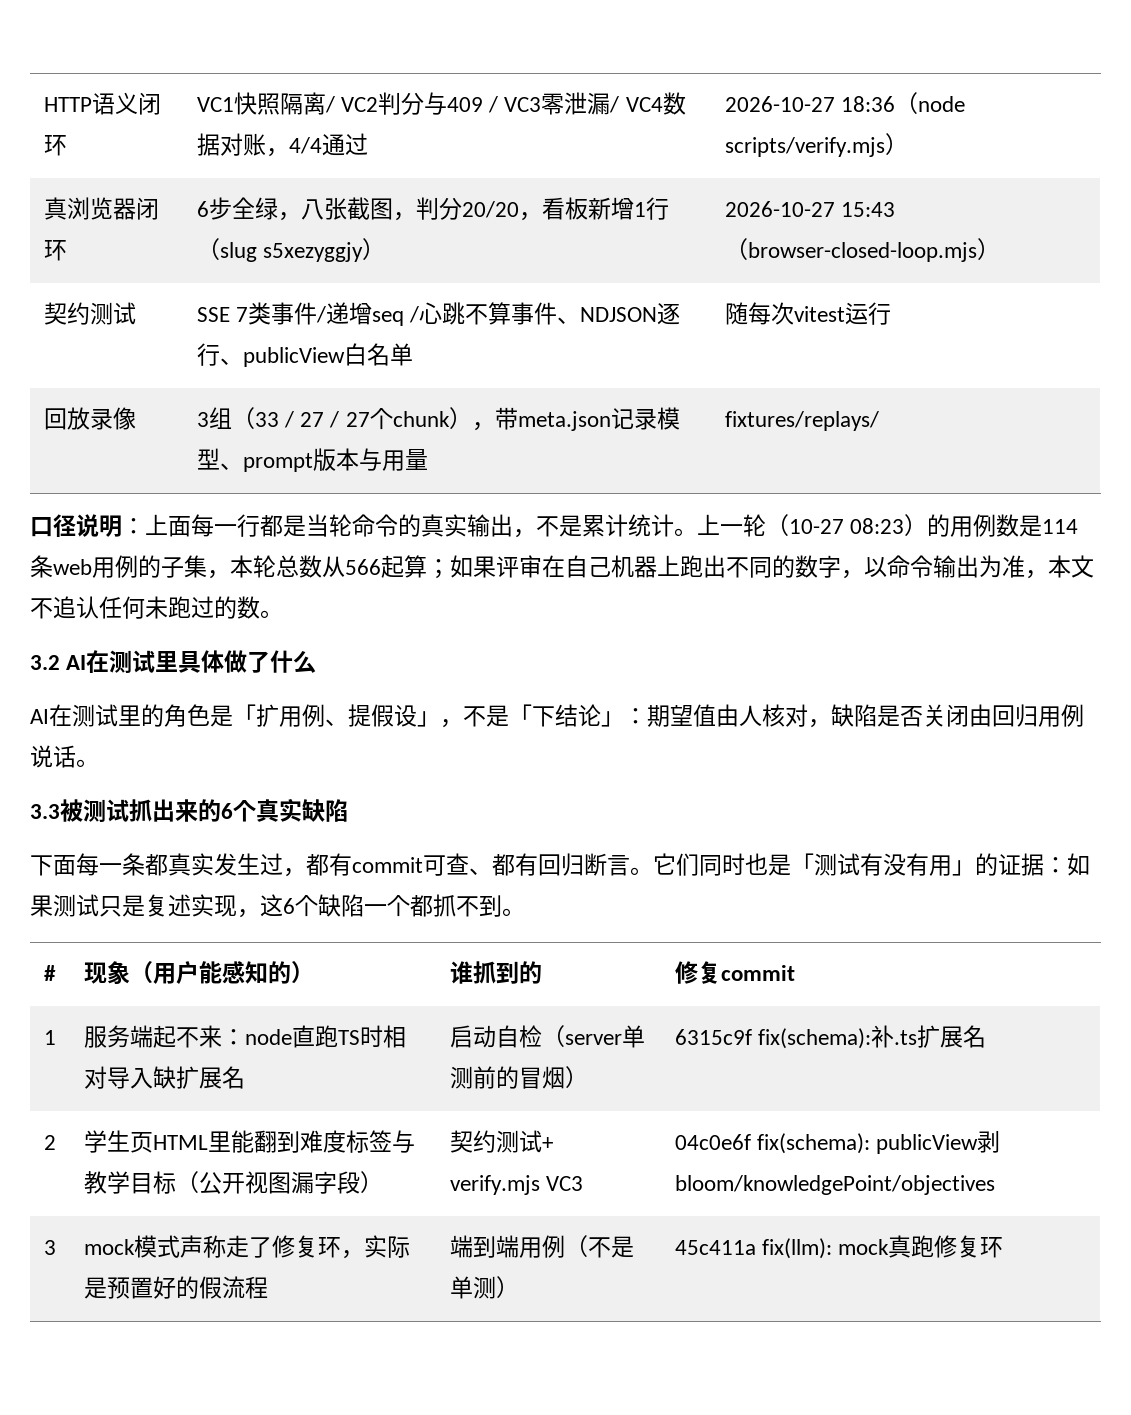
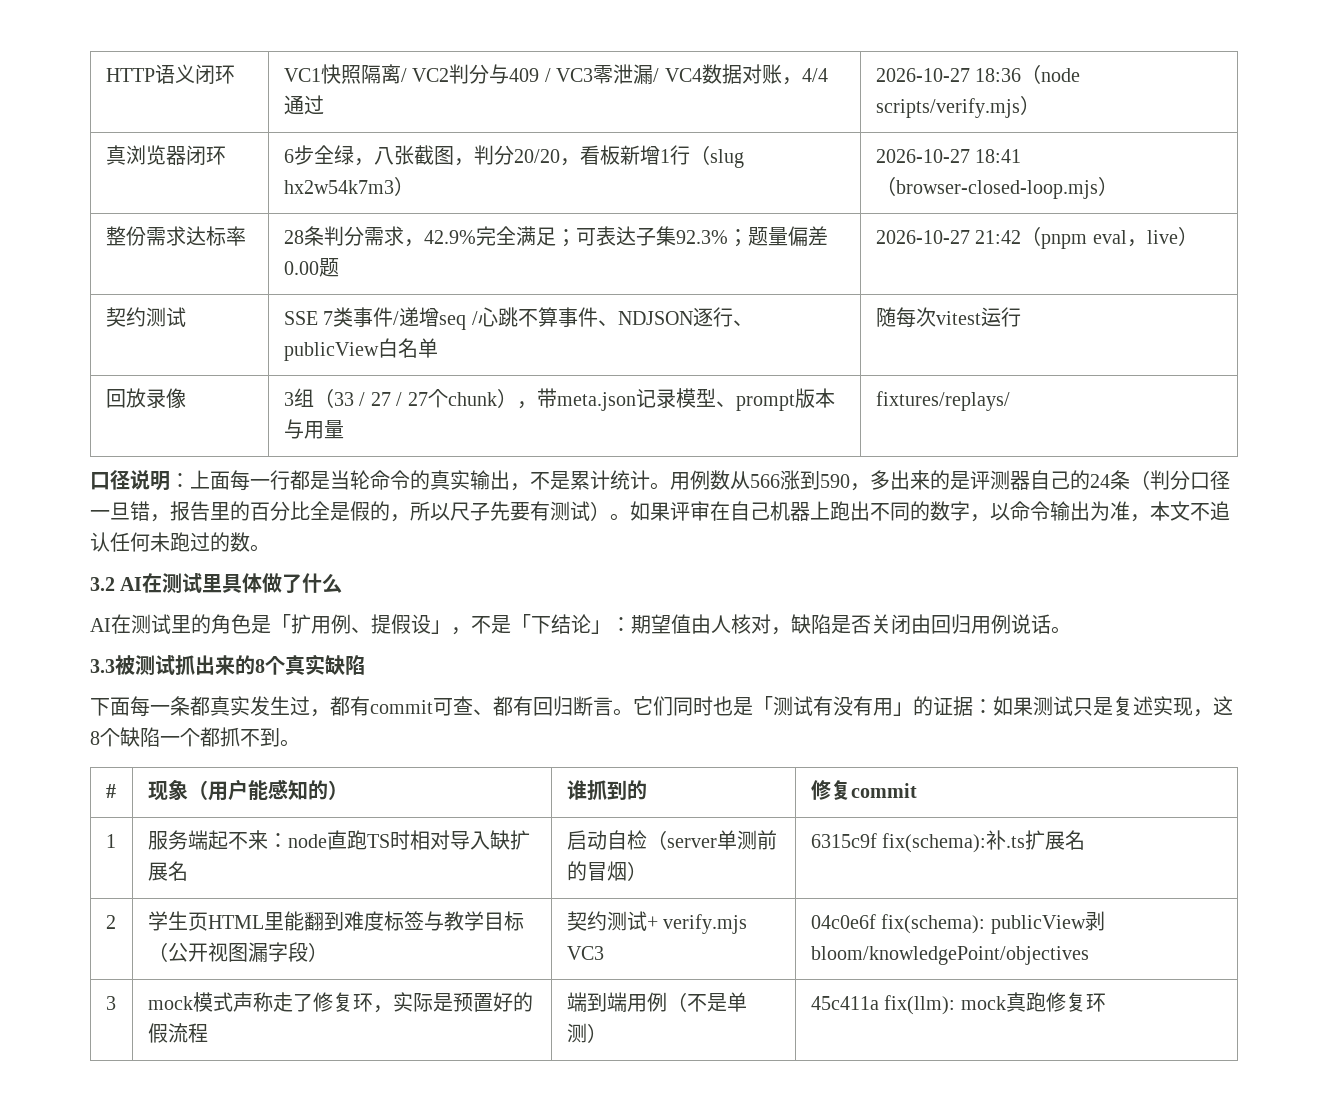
- 真浏览器闭环 | 6步全绿，八张截图，判分20/20，看板新增1行（slug s5xezyggjy） | 2026-10-27 15:43（browser-closed-loop.mjs）
+ 真浏览器闭环 | 6步全绿，八张截图，判分20/20，看板新增1行（slug hx2w54k7m3） | 2026-10-27 18:41（browser-closed-loop.mjs）
+ 整份需求达标率 | 28条判分需求，42.9%完全满足；可表达子集92.3%；题量偏差0.00题 | 2026-10-27 21:42（pnpm eval，live）
- 上一轮（10-27 08:23）的用例数是114条web用例的子集，本轮总数从566起算；如果评审在自己机器上跑出不同的数字，以命令输出为准，本文不追认任何未跑过的数。
+ 用例数从566涨到590，多出来的是评测器自己的24条（判分口径一旦错，报告里的百分比全是假的，所以尺子先要有测试）。如果评审在自己机器上跑出不同的数字，以命令输出为准，本文不追认任何未跑过的数。
- 3.3被测试抓出来的6个真实缺陷
+ 3.3被测试抓出来的8个真实缺陷
- 它们同时也是「测试有没有用」的证据：如果测试只是复述实现，这6个缺陷一个都抓不到。
+ 它们同时也是「测试有没有用」的证据：如果测试只是复述实现，这8个缺陷一个都抓不到。

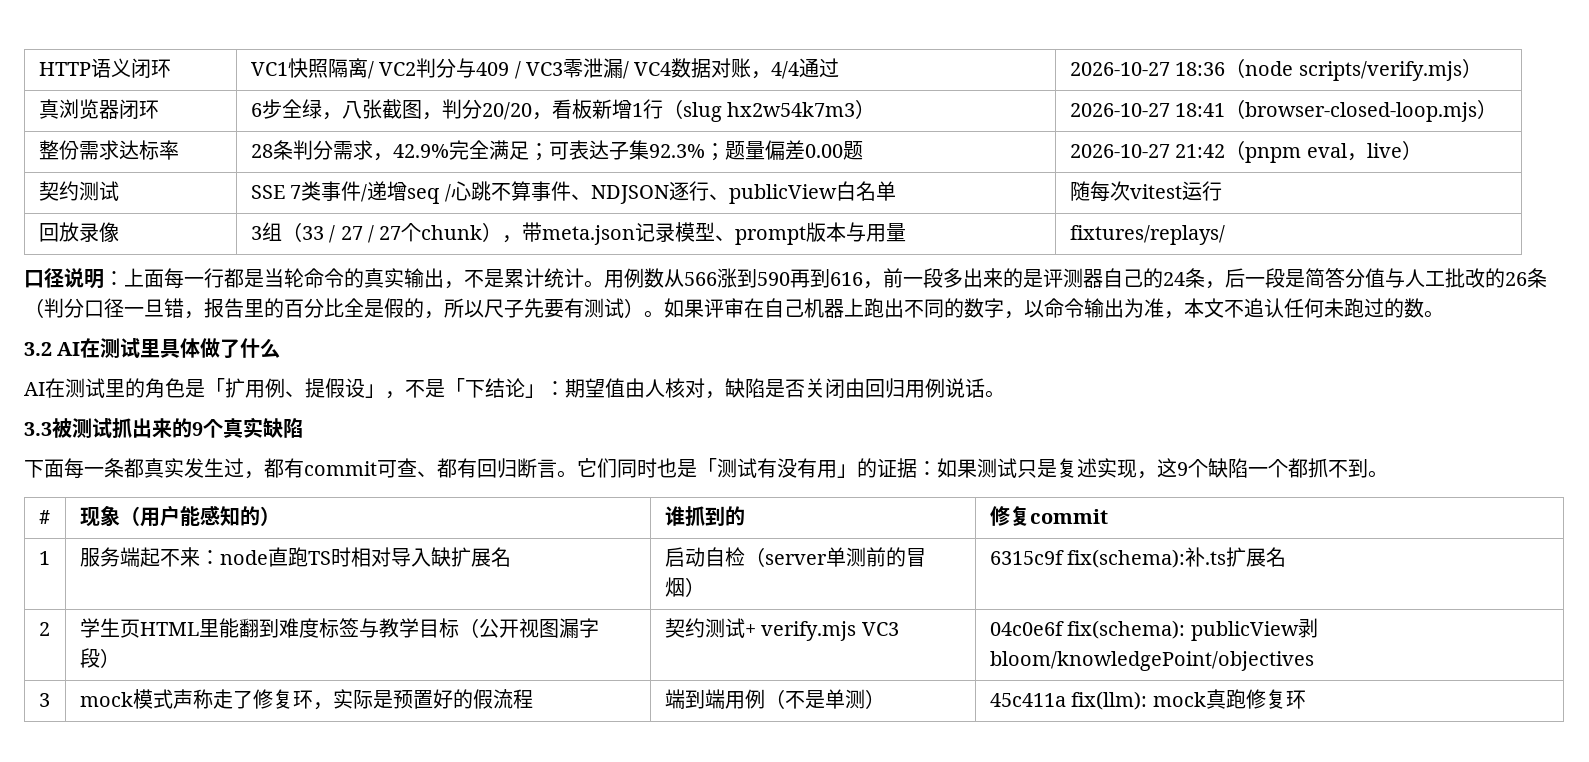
- 用例数从566涨到590，多出来的是评测器自己的24条（判分口径一旦错，报告里的百分比全是假的，所以尺子先要有测试）。
+ 用例数从566涨到590再到616，前一段多出来的是评测器自己的24条，后一段是简答分值与人工批改的26条（判分口径一旦错，报告里的百分比全是假的，所以尺子先要有测试）。
- 3.3被测试抓出来的8个真实缺陷
+ 3.3被测试抓出来的9个真实缺陷
- 它们同时也是「测试有没有用」的证据：如果测试只是复述实现，这8个缺陷一个都抓不到。
+ 它们同时也是「测试有没有用」的证据：如果测试只是复述实现，这9个缺陷一个都抓不到。

